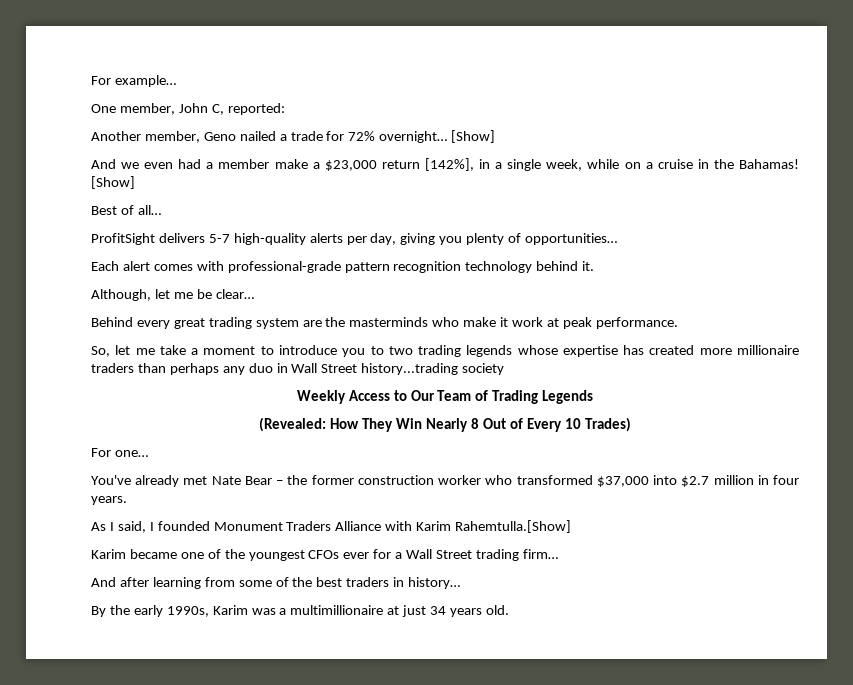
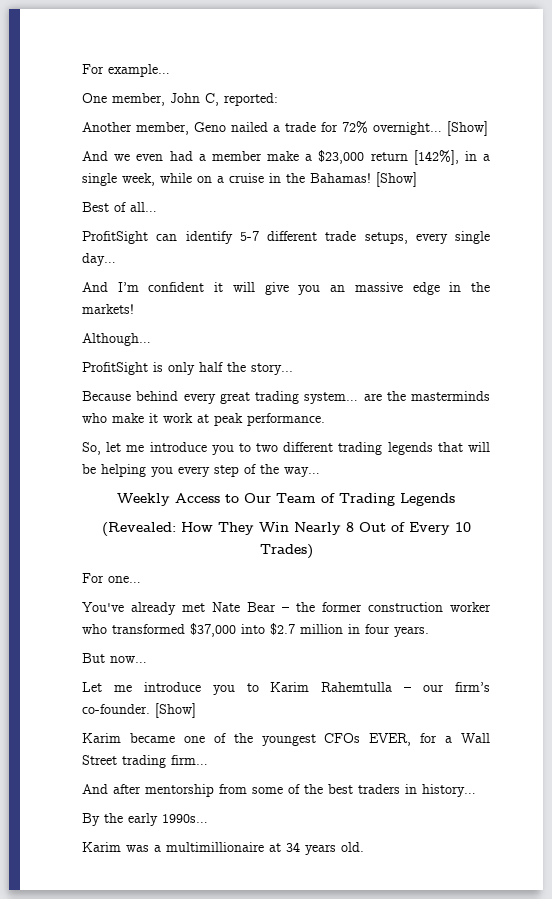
- ProfitSight delivers 5-7 high-quality alerts per day, giving you plenty of opportunities…
- Each alert comes with professional-grade pattern recognition technology behind it.
- Although, let me be clear…
- Behind every great trading system are the masterminds who make it work at peak performance.
+ ProfitSight can identify 5-7 different trade setups, every single day…
+ And I’m confident it will give you an massive edge in the markets!
+ Although…
+ ProfitSight is only half the story...
+ Because behind every great trading system… are the masterminds who make it work at peak performance.
- So, let me take a moment to introduce you to two trading legends whose expertise has created more millionaire traders than perhaps any duo in Wall Street history...trading society
+ So, let me introduce you to two different trading legends that will be helping you every step of the way…
- As I said, I founded Monument Traders Alliance with Karim Rahemtulla.[Show]
+ But now…
+ Let me introduce you to Karim Rahemtulla – our firm’s co-founder. [Show]
- Karim became one of the youngest CFOs ever for a Wall Street trading firm…
+ Karim became one of the youngest CFOs EVER, for a Wall Street trading firm…
- And after learning from some of the best traders in history…
+ And after mentorship from some of the best traders in history…
- By the early 1990s, Karim was a multimillionaire at just 34 years old.
+ By the early 1990s…
+ Karim was a multimillionaire at 34 years old.

